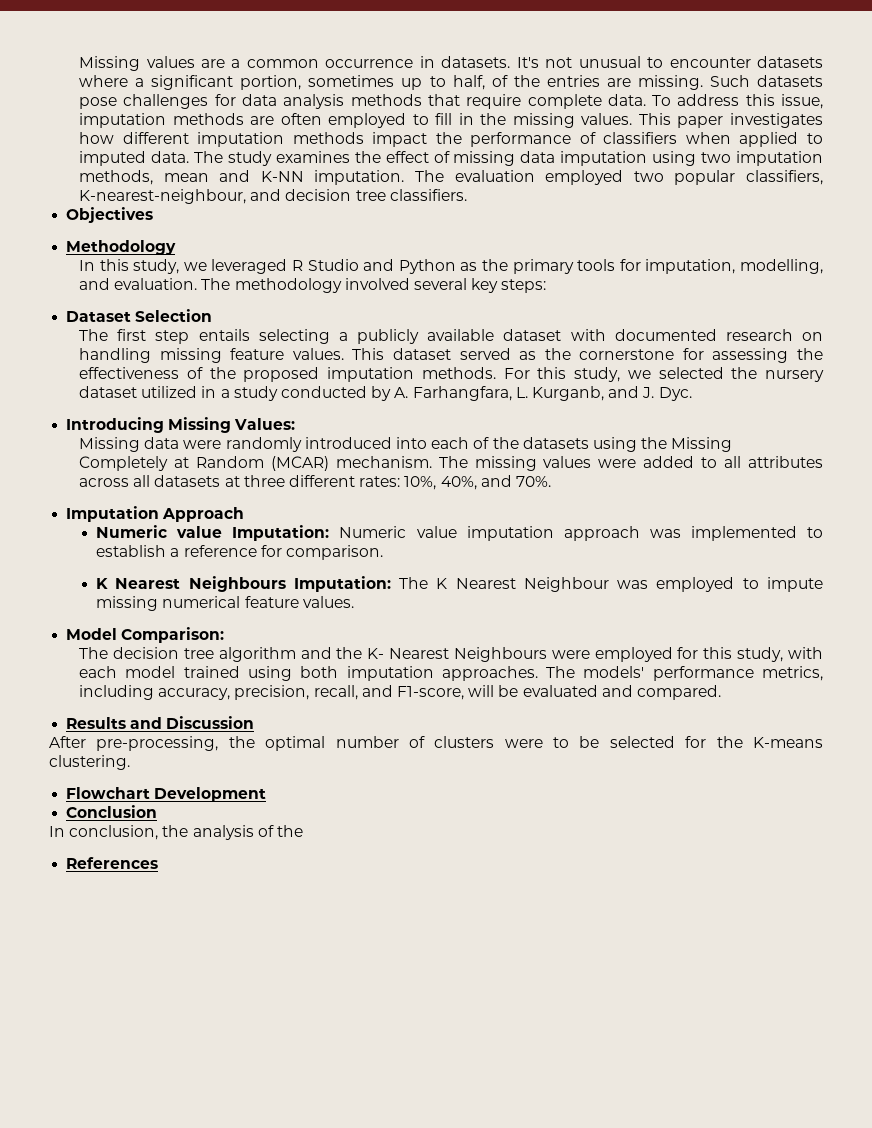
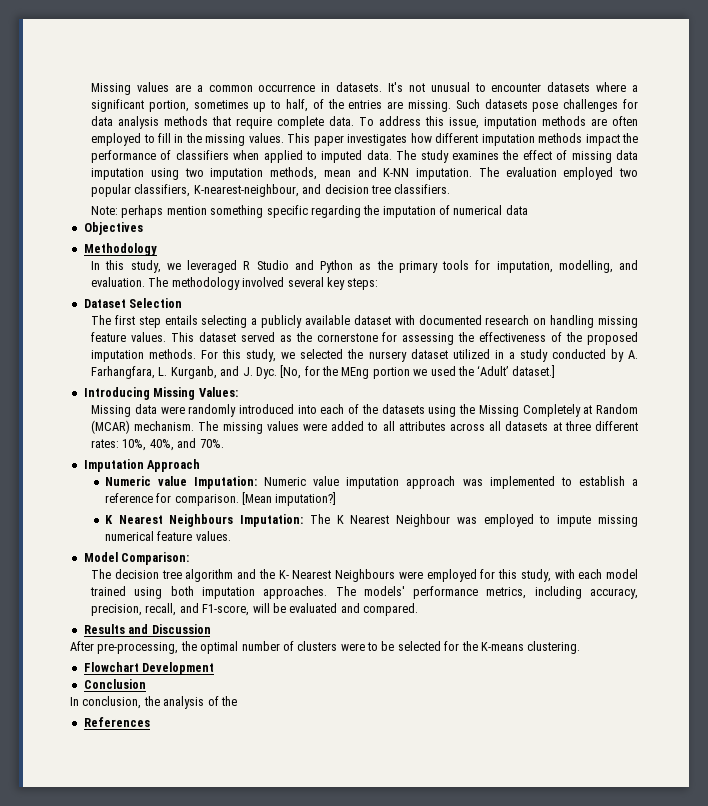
+ Note: perhaps mention something specific regarding the imputation of numerical data
- For this study, we selected the nursery dataset utilized in a study conducted by A. Farhangfara, L. Kurganb, and J. Dyc.
+ For this study, we selected the nursery dataset utilized in a study conducted by A. Farhangfara, L. Kurganb, and J. Dyc. [No, for the MEng portion we used the ‘Adult’ dataset.]
+ [Mean imputation?]

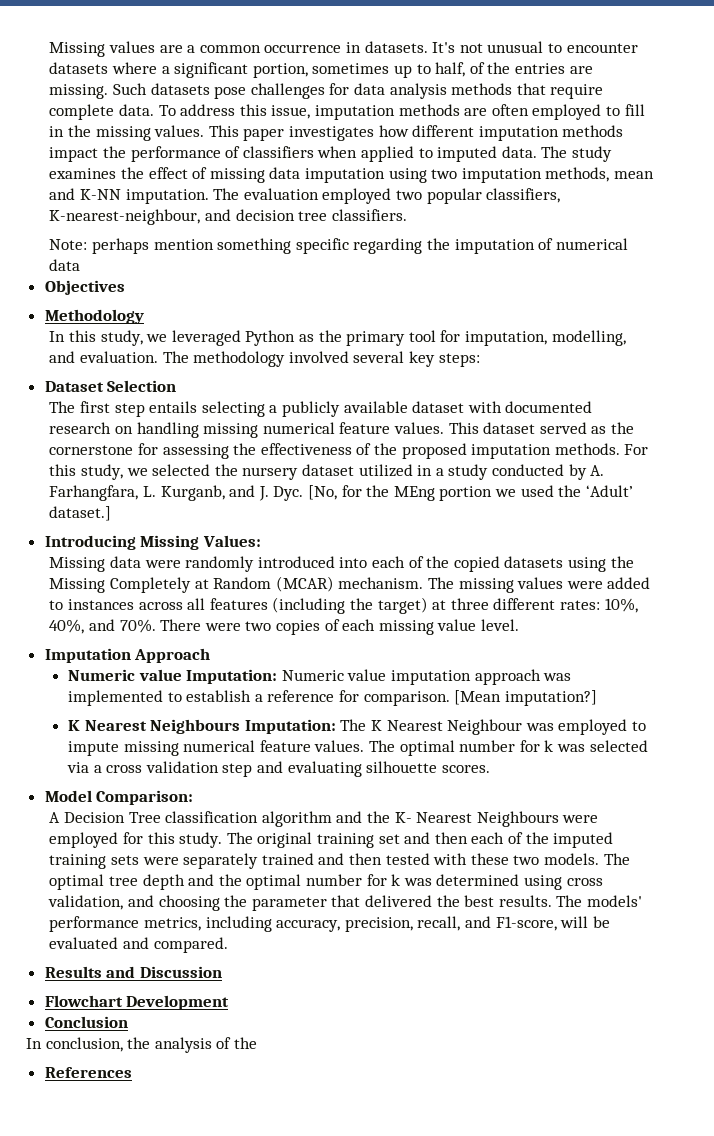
- In this study, we leveraged R Studio and Python as the primary tools for imputation, modelling, and evaluation.
+ In this study, we leveraged Python as the primary tool for imputation, modelling, and evaluation.
- The first step entails selecting a publicly available dataset with documented research on handling missing feature values.
+ The first step entails selecting a publicly available dataset with documented research on handling missing numerical feature values.
- Missing data were randomly introduced into each of the datasets using the Missing Completely at Random (MCAR) mechanism.
+ Missing data were randomly introduced into each of the copied datasets using the Missing Completely at Random (MCAR) mechanism.
- The missing values were added to all attributes across all datasets at three different rates: 10%, 40%, and 70%.
+ The missing values were added to instances across all features (including the target) at three different rates: 10%, 40%, and 70%. There were two copies of each missing value level.
- K Nearest Neighbours Imputation: The K Nearest Neighbour was employed to impute missing numerical feature values.
+ K Nearest Neighbours Imputation: The K Nearest Neighbour was employed to impute missing numerical feature values. The optimal number for k was selected via a cross validation step and evaluating silhouette scores.
  Model Comparison:
- The decision tree algorithm and the K- Nearest Neighbours were employed for this study, with each model trained using both imputation approaches.
+ A Decision Tree classification algorithm and the K- Nearest Neighbours were employed for this study. The original training set and then each of the imputed training sets were separately trained and then tested with these two models. The optimal tree depth and the optimal number for k was determined using cross validation, and choosing the parameter that delivered the best results.
- After pre-processing, the optimal number of clusters were to be selected for the K-means clustering.

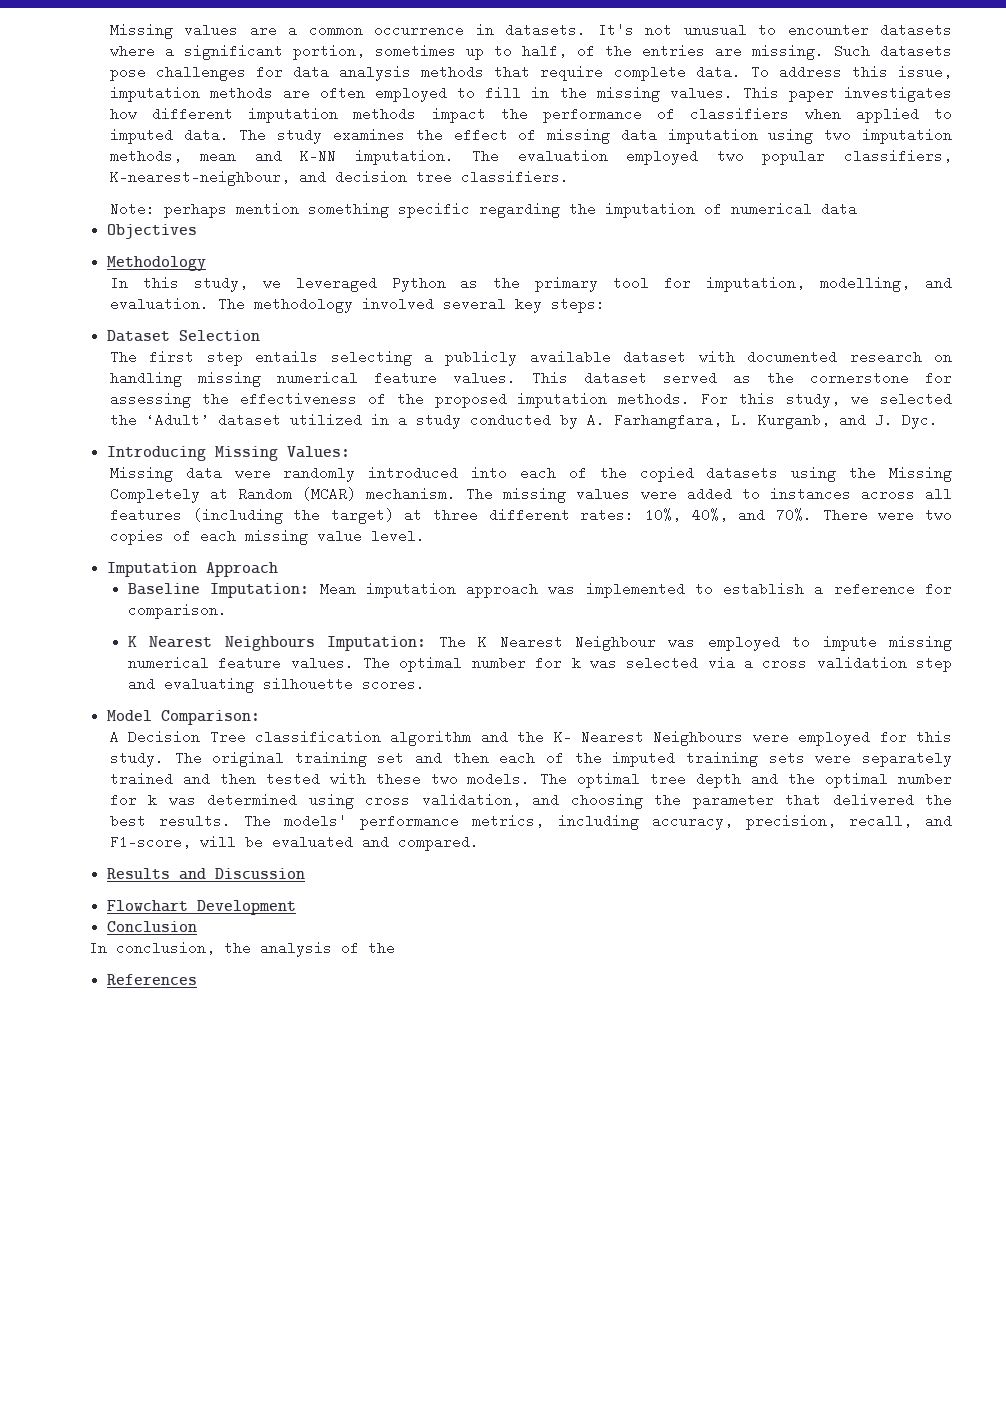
- For this study, we selected the nursery dataset utilized in a study conducted by A. Farhangfara, L. Kurganb, and J. Dyc. [No, for the MEng portion we used the ‘Adult’ dataset.]
+ For this study, we selected the ‘Adult’ dataset utilized in a study conducted by A. Farhangfara, L. Kurganb, and J. Dyc.
- Numeric value Imputation: Numeric value imputation approach was implemented to establish a reference for comparison. [Mean imputation?]
+ Baseline Imputation: Mean imputation approach was implemented to establish a reference for comparison.

